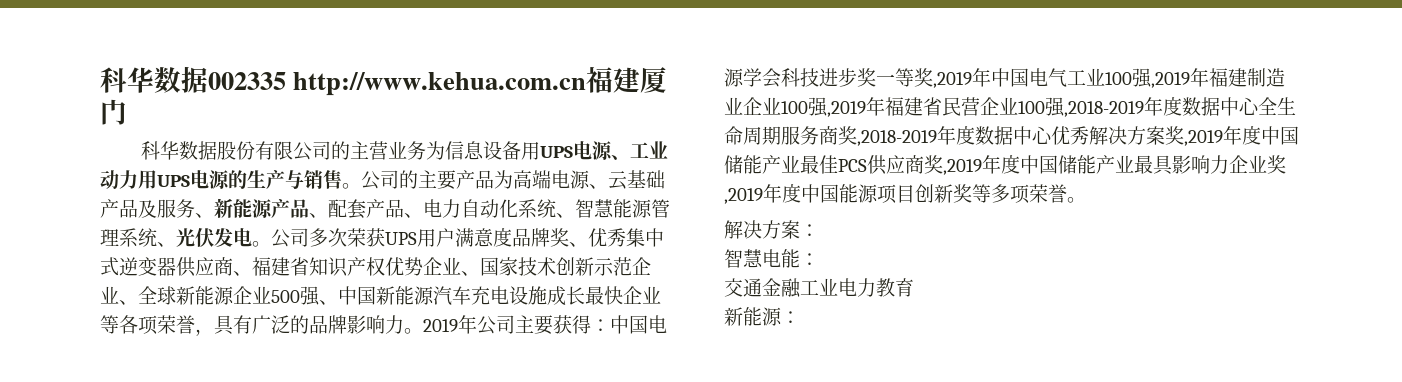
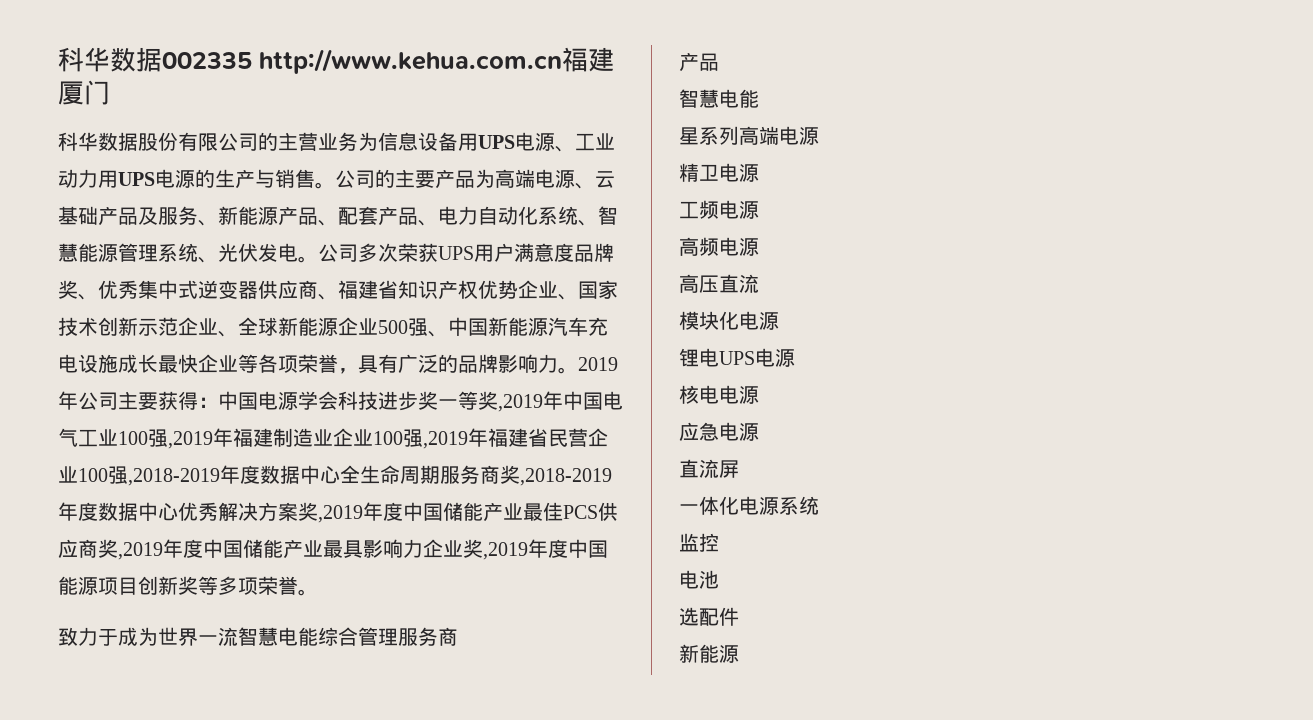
- 解决方案：
- 智慧电能：
- 交通金融工业电力教育
- 新能源：
+ 致力于成为世界一流智慧电能综合管理服务商
+ 产品
+ 智慧电能
+ 星系列高端电源
+ 精卫电源
+ 工频电源
+ 高频电源
+ 高压直流
+ 模块化电源
+ 锂电UPS电源
+ 核电电源
+ 应急电源
+ 直流屏
+ 一体化电源系统
+ 监控
+ 电池
+ 选配件
+ 新能源

